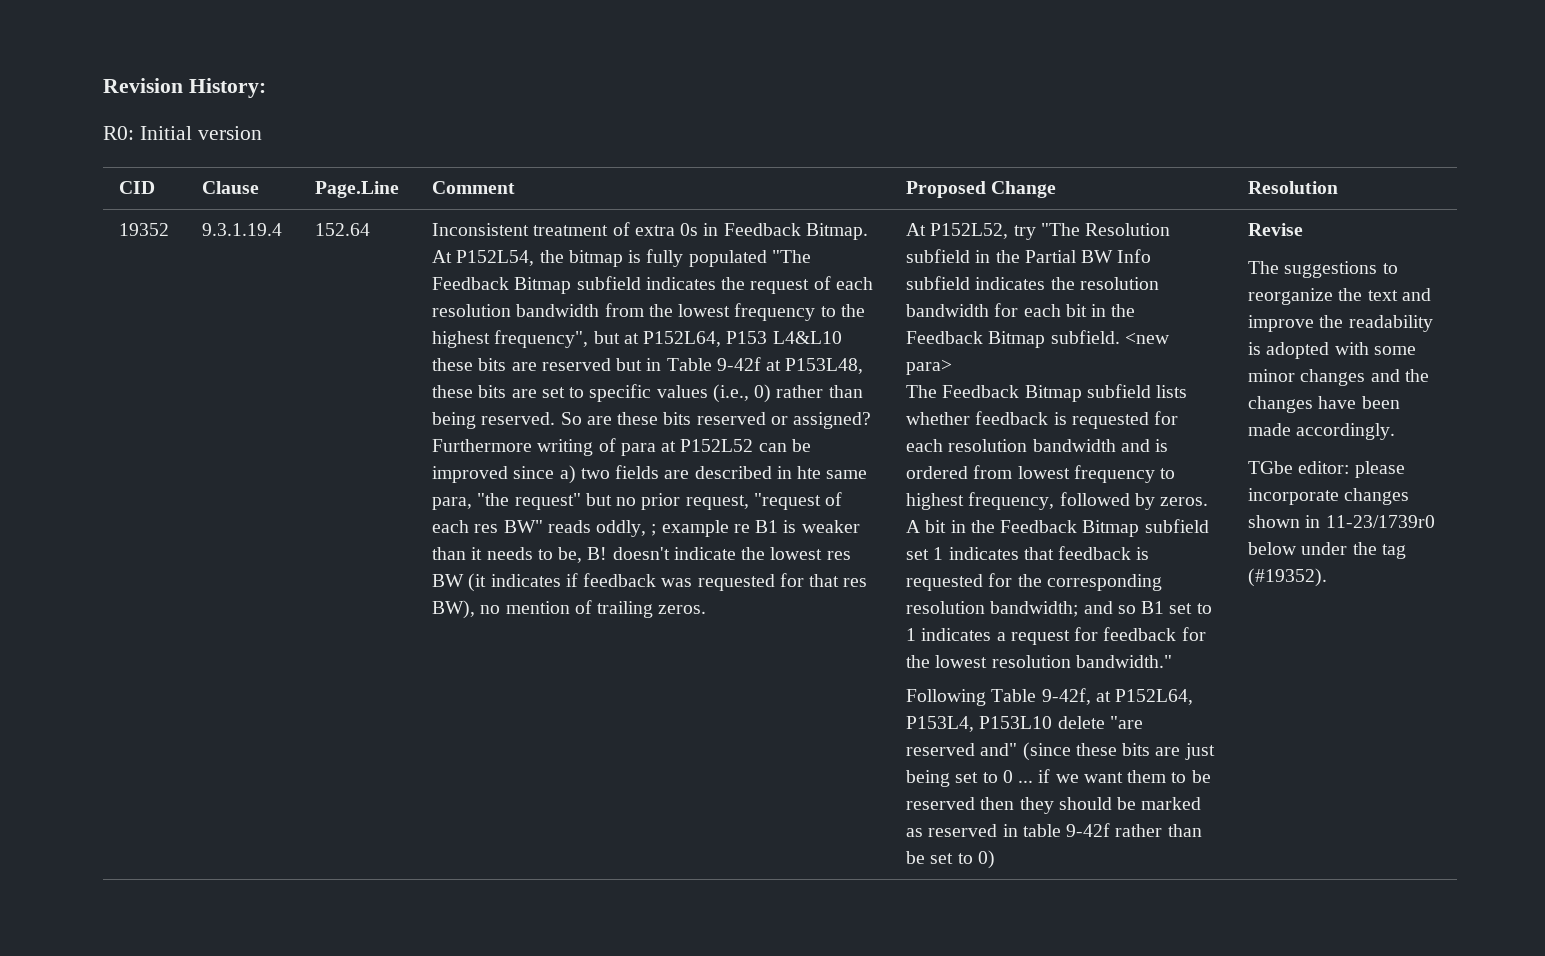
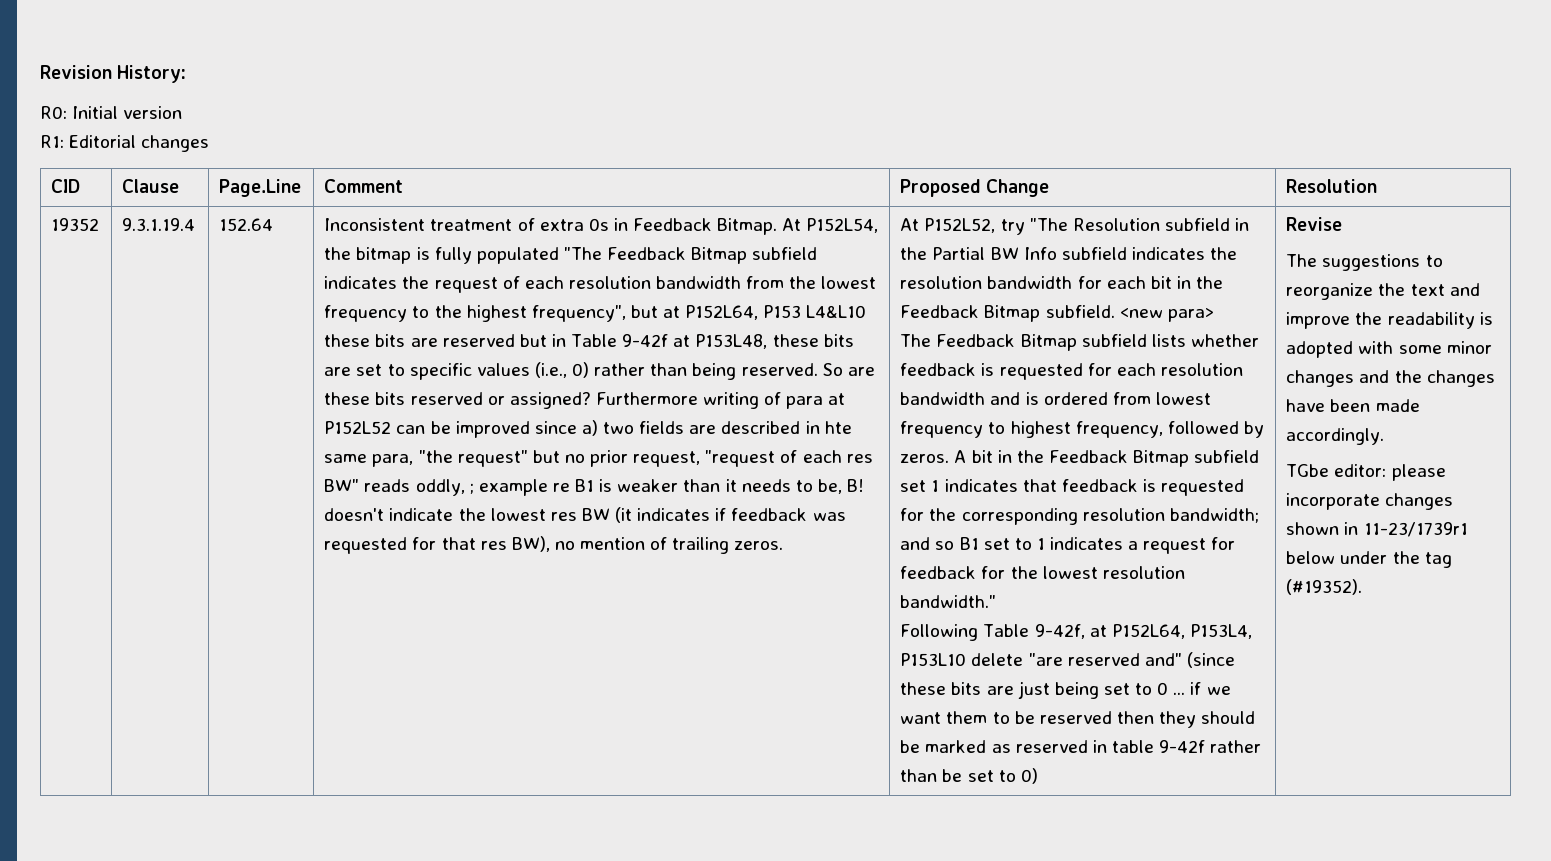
+ R1: Editorial changes
- TGbe editor: please incorporate changes shown in 11-23/1739r0 below under the tag (#19352).
+ TGbe editor: please incorporate changes shown in 11-23/1739r1 below under the tag (#19352).

